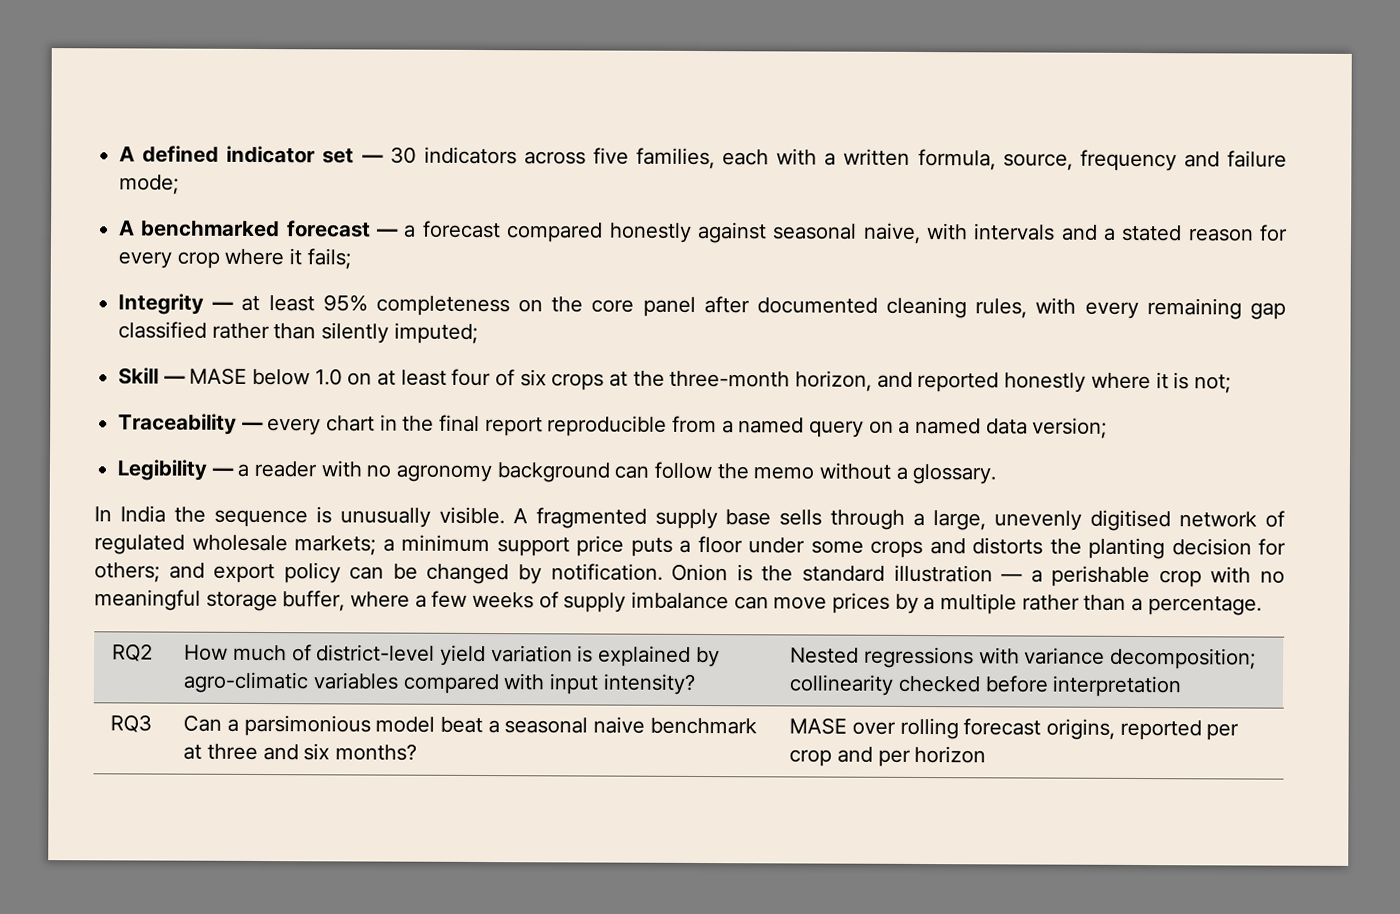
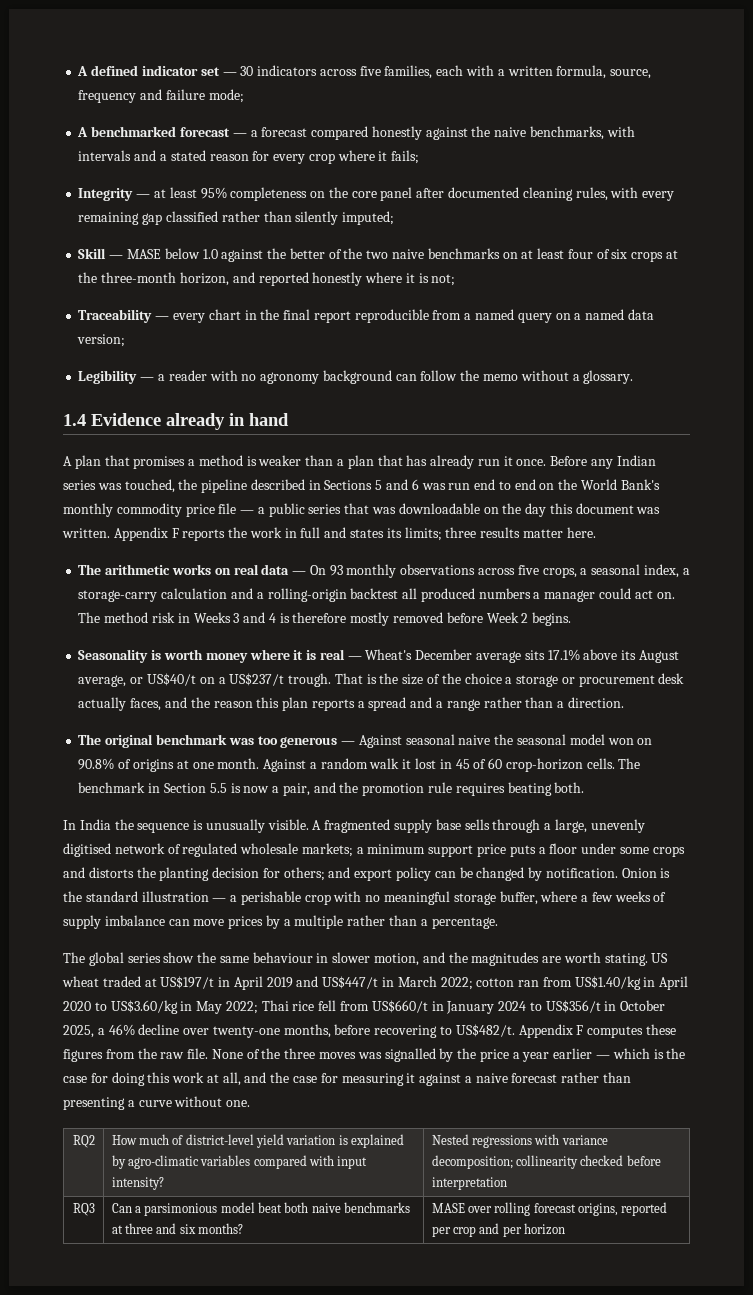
- A benchmarked forecast — a forecast compared honestly against seasonal naive, with intervals and a stated reason for every crop where it fails;
+ A benchmarked forecast — a forecast compared honestly against the naive benchmarks, with intervals and a stated reason for every crop where it fails;
- Skill — MASE below 1.0 on at least four of six crops at the three-month horizon, and reported honestly where it is not;
+ Skill — MASE below 1.0 against the better of the two naive benchmarks on at least four of six crops at the three-month horizon, and reported honestly where it is not;
+ 1.4 Evidence already in hand
+ A plan that promises a method is weaker than a plan that has already run it once. Before any Indian series was touched, the pipeline described in Sections 5 and 6 was run end to end on the World Bank's monthly commodity price file — a public series that was downloadable on the day this document was written. Appendix F reports the work in full and states its limits; three results matter here.
+ The arithmetic works on real data — On 93 monthly observations across five crops, a seasonal index, a storage-carry calculation and a rolling-origin backtest all produced numbers a manager could act on. The method risk in Weeks 3 and 4 is therefore mostly removed before Week 2 begins.
+ Seasonality is worth money where it is real — Wheat's December average sits 17.1% above its August average, or US$40/t on a US$237/t trough. That is the size of the choice a storage or procurement desk actually faces, and the reason this plan reports a spread and a range rather than a direction.
+ The original benchmark was too generous — Against seasonal naive the seasonal model won on 90.8% of origins at one month. Against a random walk it lost in 45 of 60 crop-horizon cells. The benchmark in Section 5.5 is now a pair, and the promotion rule requires beating both.
+ The global series show the same behaviour in slower motion, and the magnitudes are worth stating. US wheat traded at US$197/t in April 2019 and US$447/t in March 2022; cotton ran from US$1.40/kg in April 2020 to US$3.60/kg in May 2022; Thai rice fell from US$660/t in January 2024 to US$356/t in October 2025, a 46% decline over twenty-one months, before recovering to US$482/t. Appendix F computes these figures from the raw file. None of the three moves was signalled by the price a year earlier — which is the case for doing this work at all, and the case for measuring it against a naive forecast rather than presenting a curve without one.
- RQ3 | Can a parsimonious model beat a seasonal naive benchmark at three and six months? | MASE over rolling forecast origins, reported per crop and per horizon
+ RQ3 | Can a parsimonious model beat both naive benchmarks at three and six months? | MASE over rolling forecast origins, reported per crop and per horizon

